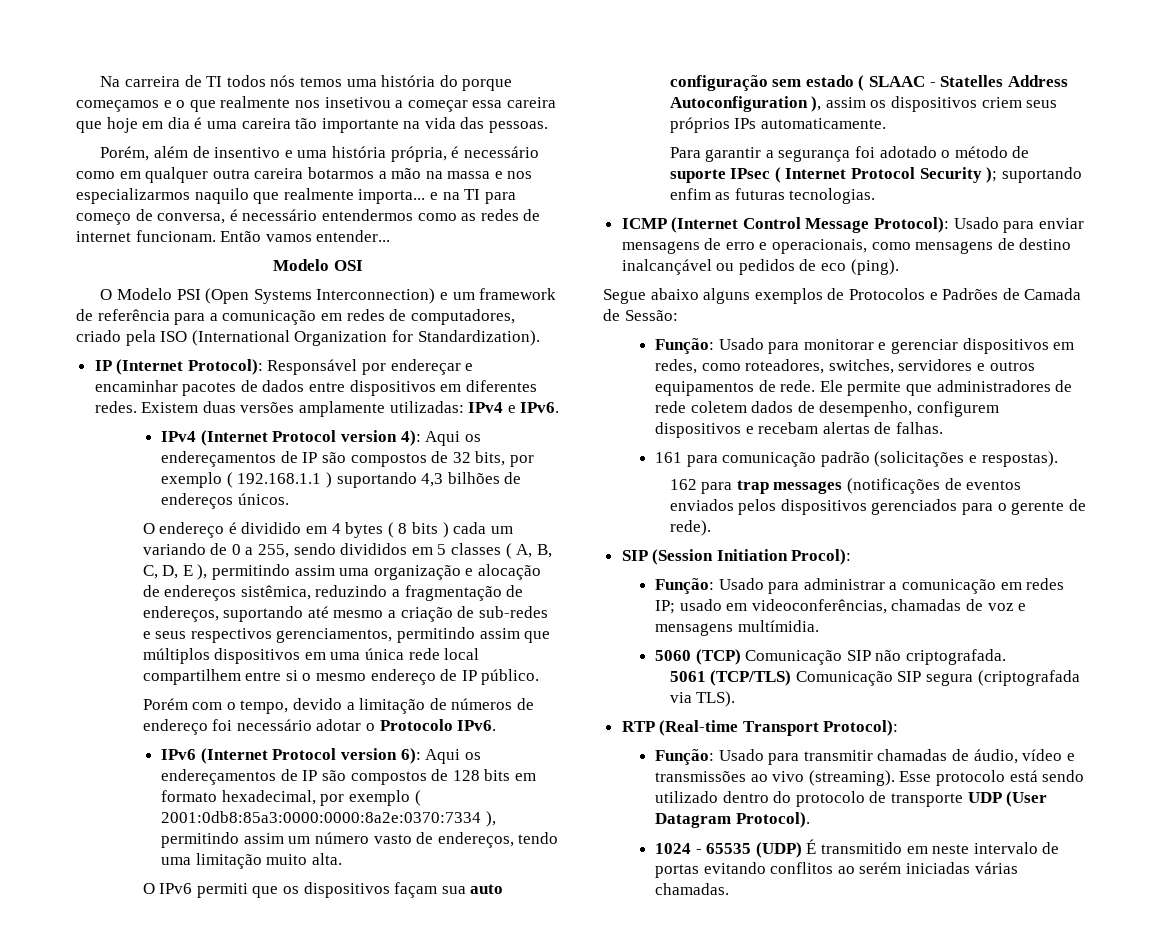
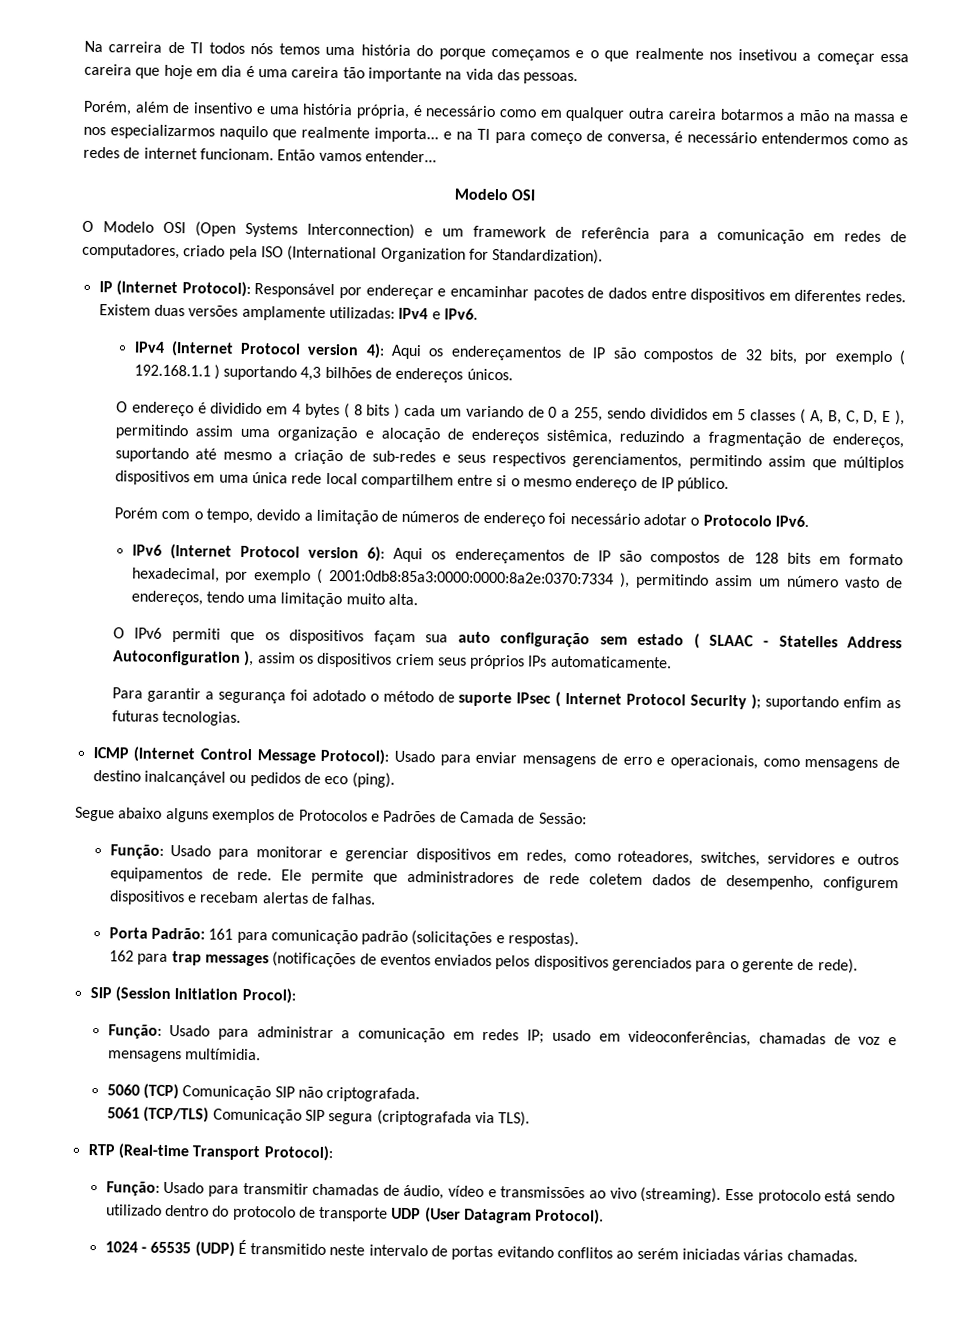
- O Modelo PSI (Open Systems Interconnection) e um framework de referência para a comunicação em redes de computadores, criado pela ISO (International Organization for Standardization).
+ O Modelo OSI (Open Systems Interconnection) e um framework de referência para a comunicação em redes de computadores, criado pela ISO (International Organization for Standardization).
- 161 para comunicação padrão (solicitações e respostas).
+ Porta Padrão: 161 para comunicação padrão (solicitações e respostas).
- 1024 - 65535 (UDP) É transmitido em neste intervalo de portas evitando conflitos ao serém iniciadas várias chamadas.
+ 1024 - 65535 (UDP) É transmitido neste intervalo de portas evitando conflitos ao serém iniciadas várias chamadas.

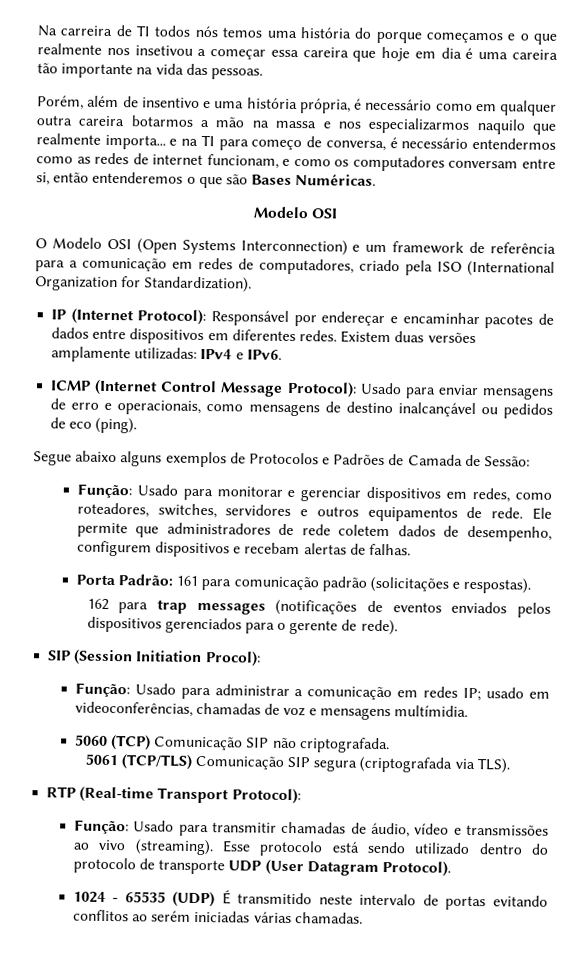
- Porém, além de insentivo e uma história própria, é necessário como em qualquer outra careira botarmos a mão na massa e nos especializarmos naquilo que realmente importa... e na TI para começo de conversa, é necessário entendermos como as redes de internet funcionam. Então vamos entender...
+ Porém, além de insentivo e uma história própria, é necessário como em qualquer outra careira botarmos a mão na massa e nos especializarmos naquilo que realmente importa... e na TI para começo de conversa, é necessário entendermos como as redes de internet funcionam, e como os computadores conversam entre si, então entenderemos o que são Bases Numéricas.
- IPv4 (Internet Protocol version 4): Aqui os endereçamentos de IP são compostos de 32 bits, por exemplo ( 192.168.1.1 ) suportando 4,3 bilhões de endereços únicos.
- O endereço é dividido em 4 bytes ( 8 bits ) cada um variando de 0 a 255, sendo divididos em 5 classes ( A, B, C, D, E ), permitindo assim uma organização e alocação de endereços sistêmica, reduzindo a fragmentação de endereços, suportando até mesmo a criação de sub-redes e seus respectivos gerenciamentos, permitindo assim que múltiplos dispositivos em uma única rede local compartilhem entre si o mesmo endereço de IP público.
- Porém com o tempo, devido a limitação de números de endereço foi necessário adotar o Protocolo IPv6.
- IPv6 (Internet Protocol version 6): Aqui os endereçamentos de IP são compostos de 128 bits em formato hexadecimal, por exemplo ( 2001:0db8:85a3:0000:0000:8a2e:0370:7334 ), permitindo assim um número vasto de endereços, tendo uma limitação muito alta.
- O IPv6 permiti que os dispositivos façam sua auto configuração sem estado ( SLAAC - Statelles Address Autoconfiguration ), assim os dispositivos criem seus próprios IPs automaticamente.
- Para garantir a segurança foi adotado o método de suporte IPsec ( Internet Protocol Security ); suportando enfim as futuras tecnologias.

